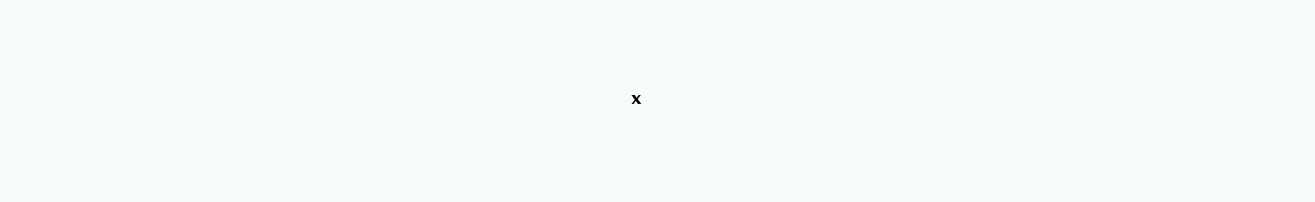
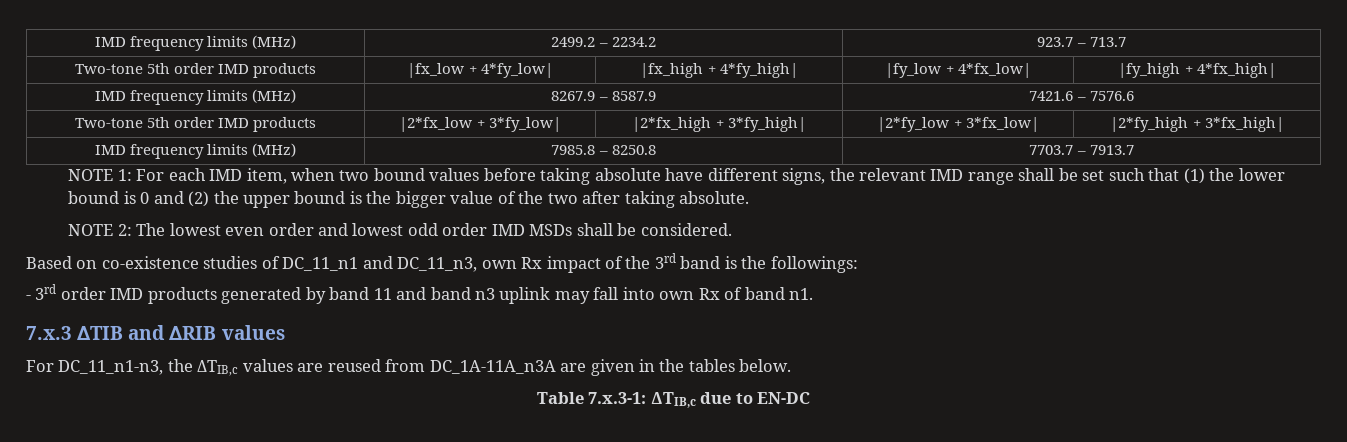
- x
+ IMD frequency limits (MHz) | 2499.2 – 2234.2 | 923.7 – 713.7
+ Two-tone 5th order IMD products | |fx_low + 4*fy_low| | |fx_high + 4*fy_high| | |fy_low + 4*fx_low| | |fy_high + 4*fx_high|
+ IMD frequency limits (MHz) | 8267.9 – 8587.9 | 7421.6 – 7576.6
+ Two-tone 5th order IMD products | |2*fx_low + 3*fy_low| | |2*fx_high + 3*fy_high| | |2*fy_low + 3*fx_low| | |2*fy_high + 3*fx_high|
+ IMD frequency limits (MHz) | 7985.8 – 8250.8 | 7703.7 – 7913.7
+ NOTE 1: For each IMD item, when two bound values before taking absolute have different signs, the relevant IMD range shall be set such that (1) the lower bound is 0 and (2) the upper bound is the bigger value of the two after taking absolute.
+ NOTE 2: The lowest even order and lowest odd order IMD MSDs shall be considered.
+ Based on co-existence studies of DC_11_n1 and DC_11_n3, own Rx impact of the 3rd band is the followings:
+ - 3rd order IMD products generated by band 11 and band n3 uplink may fall into own Rx of band n1.
+ 7.x.3 ∆TIB and ∆RIB values
+ For DC_11_n1-n3, the ΔTIB,c values are reused from DC_1A-11A_n3A are given in the tables below.
+ Table 7.x.3-1: ΔTIB,c due to EN-DC

